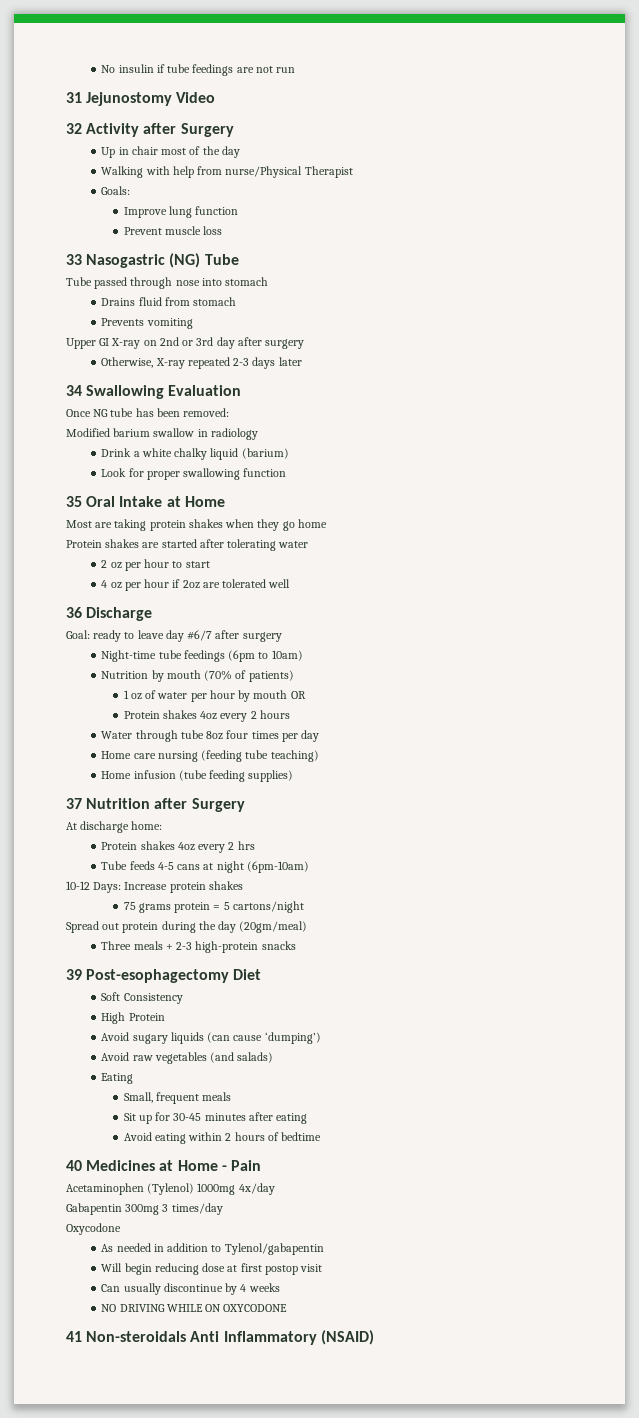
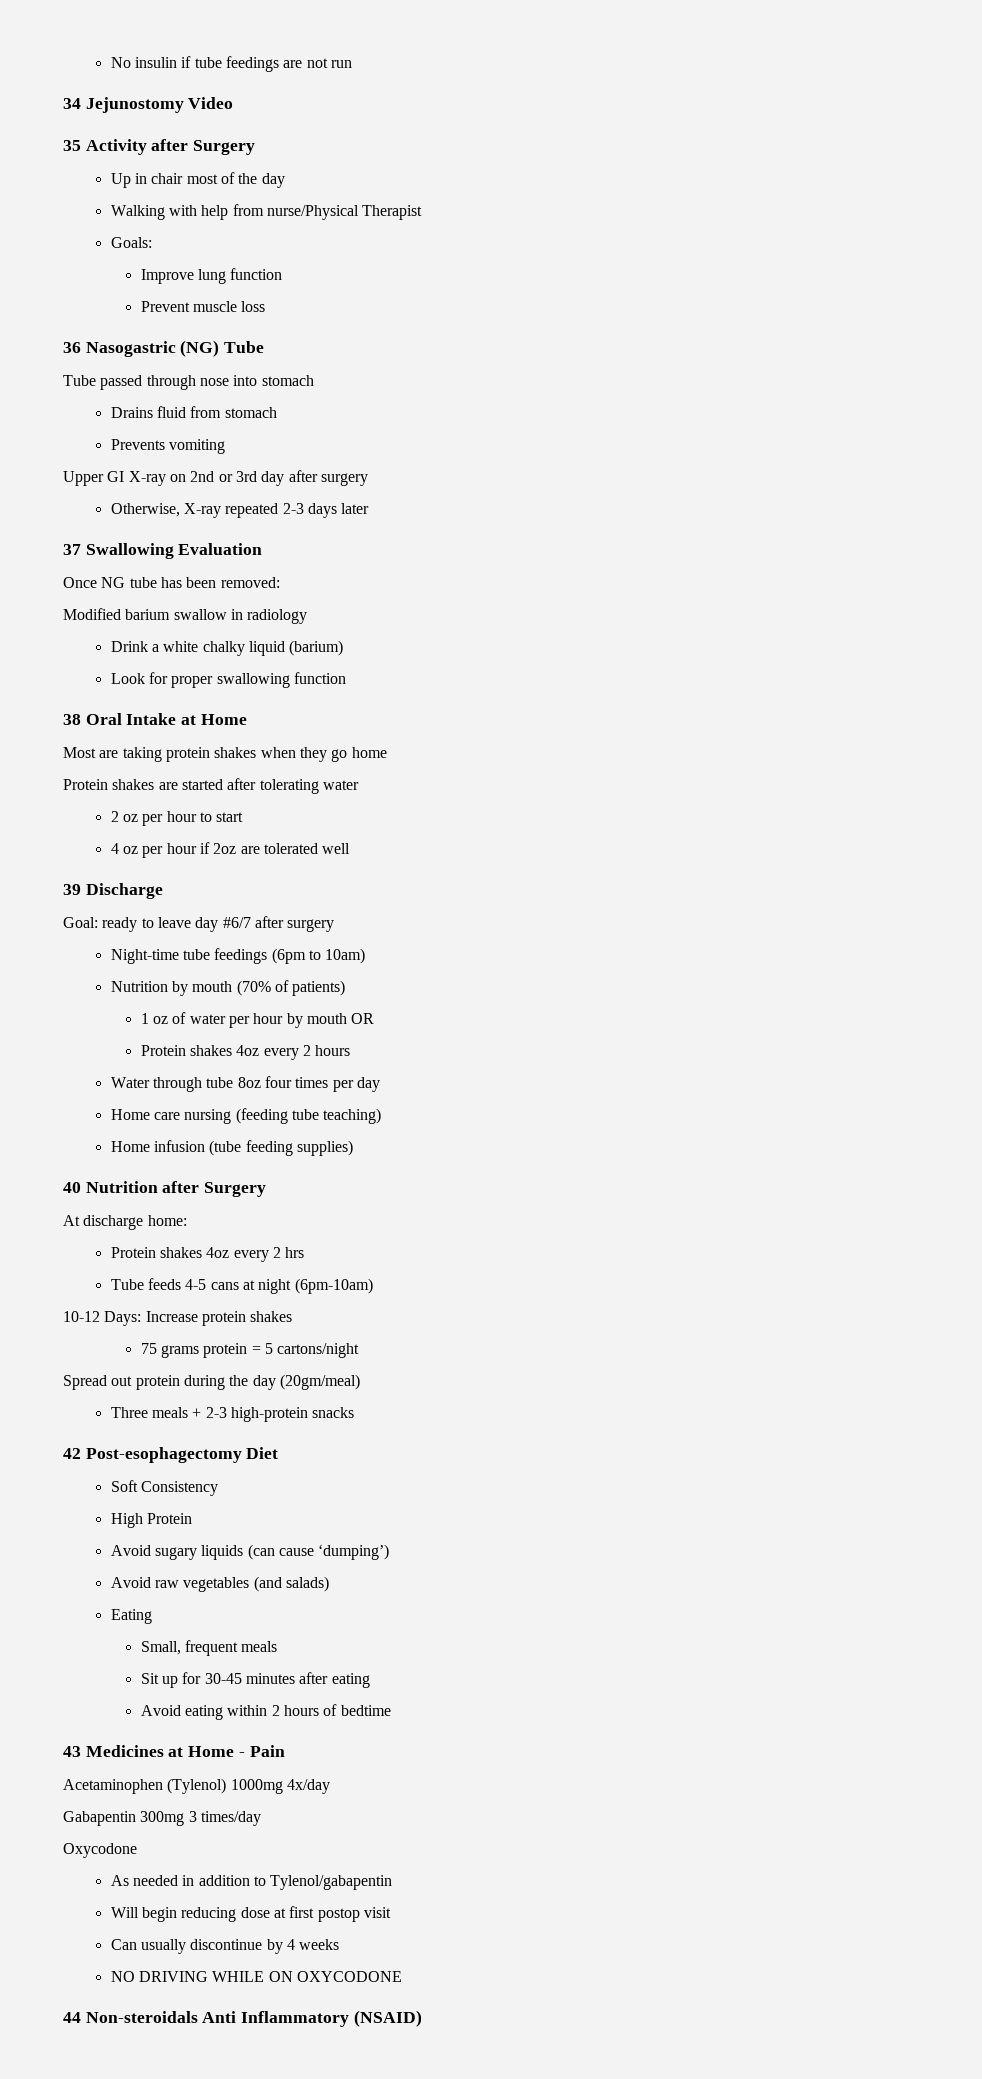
- 31 Jejunostomy Video
+ 34 Jejunostomy Video
- 32 Activity after Surgery
+ 35 Activity after Surgery
- 33 Nasogastric (NG) Tube
+ 36 Nasogastric (NG) Tube
- 34 Swallowing Evaluation
+ 37 Swallowing Evaluation
- 35 Oral Intake at Home
+ 38 Oral Intake at Home
- 36 Discharge
+ 39 Discharge
- 37 Nutrition after Surgery
+ 40 Nutrition after Surgery
- 39 Post-esophagectomy Diet
+ 42 Post-esophagectomy Diet
- 40 Medicines at Home - Pain
+ 43 Medicines at Home - Pain
- 41 Non-steroidals Anti Inflammatory (NSAID)
+ 44 Non-steroidals Anti Inflammatory (NSAID)

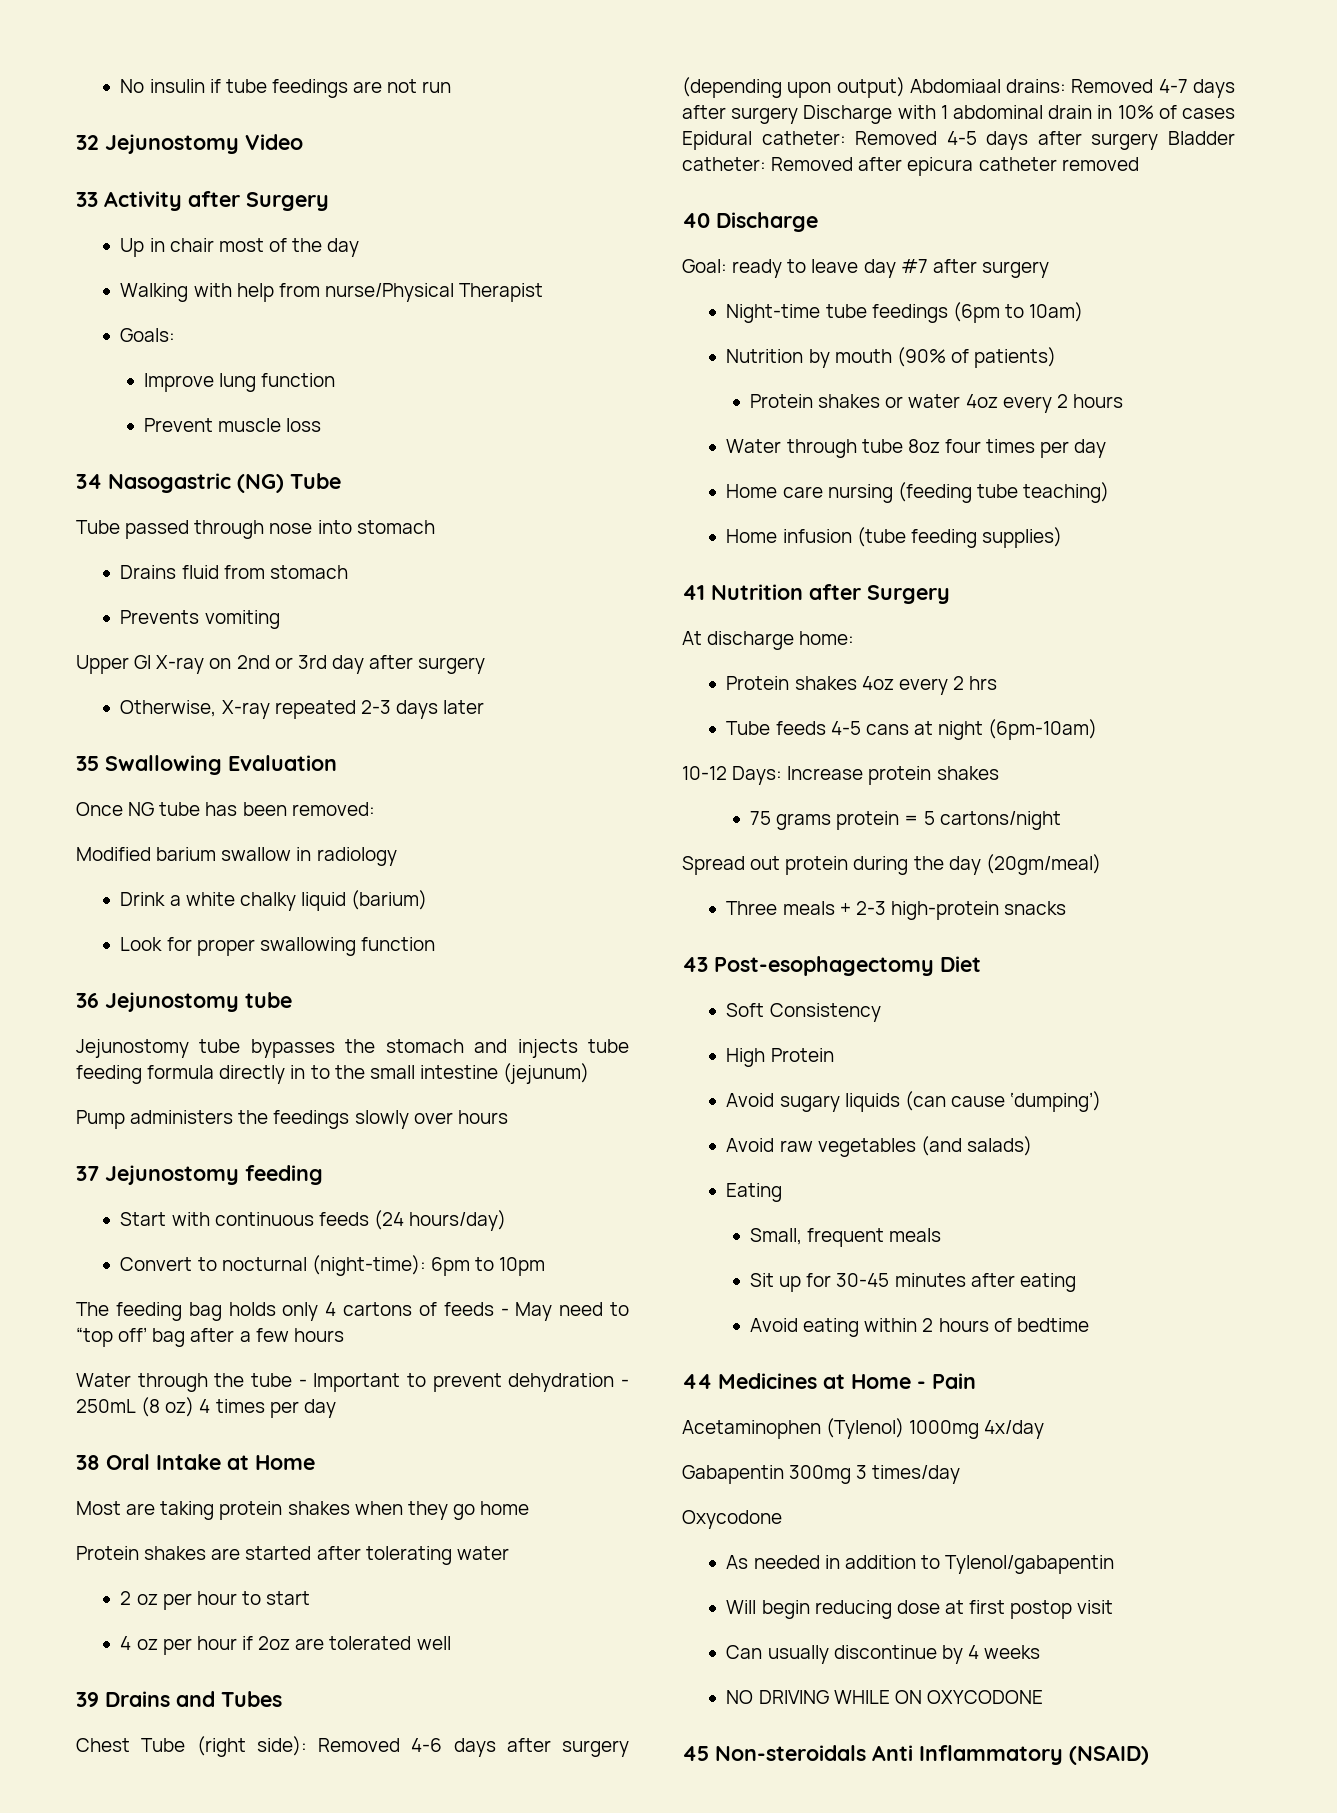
- 34 Jejunostomy Video
+ 32 Jejunostomy Video
- 35 Activity after Surgery
+ 33 Activity after Surgery
- 36 Nasogastric (NG) Tube
+ 34 Nasogastric (NG) Tube
- 37 Swallowing Evaluation
+ 35 Swallowing Evaluation
+ 36 Jejunostomy tube
+ Jejunostomy tube bypasses the stomach and injects tube feeding formula directly in to the small intestine (jejunum)
+ Pump administers the feedings slowly over hours
+ 37 Jejunostomy feeding
+ Start with continuous feeds (24 hours/day)
+ Convert to nocturnal (night-time): 6pm to 10pm
+ The feeding bag holds only 4 cartons of feeds - May need to “top off’ bag after a few hours
+ Water through the tube - Important to prevent dehydration - 250mL (8 oz) 4 times per day
- 39 Discharge
+ 39 Drains and Tubes
+ Chest Tube (right side): Removed 4-6 days after surgery (depending upon output) Abdomiaal drains: Removed 4-7 days after surgery Discharge with 1 abdominal drain in 10% of cases Epidural catheter: Removed 4-5 days after surgery Bladder catheter: Removed after epicura catheter removed
+ 40 Discharge
- Goal: ready to leave day #6/7 after surgery
+ Goal: ready to leave day #7 after surgery
- Nutrition by mouth (70% of patients)
+ Nutrition by mouth (90% of patients)
- 1 oz of water per hour by mouth OR
- Protein shakes 4oz every 2 hours
+ Protein shakes or water 4oz every 2 hours
- 40 Nutrition after Surgery
+ 41 Nutrition after Surgery
- 42 Post-esophagectomy Diet
+ 43 Post-esophagectomy Diet
- 43 Medicines at Home - Pain
+ 44 Medicines at Home - Pain
- 44 Non-steroidals Anti Inflammatory (NSAID)
+ 45 Non-steroidals Anti Inflammatory (NSAID)

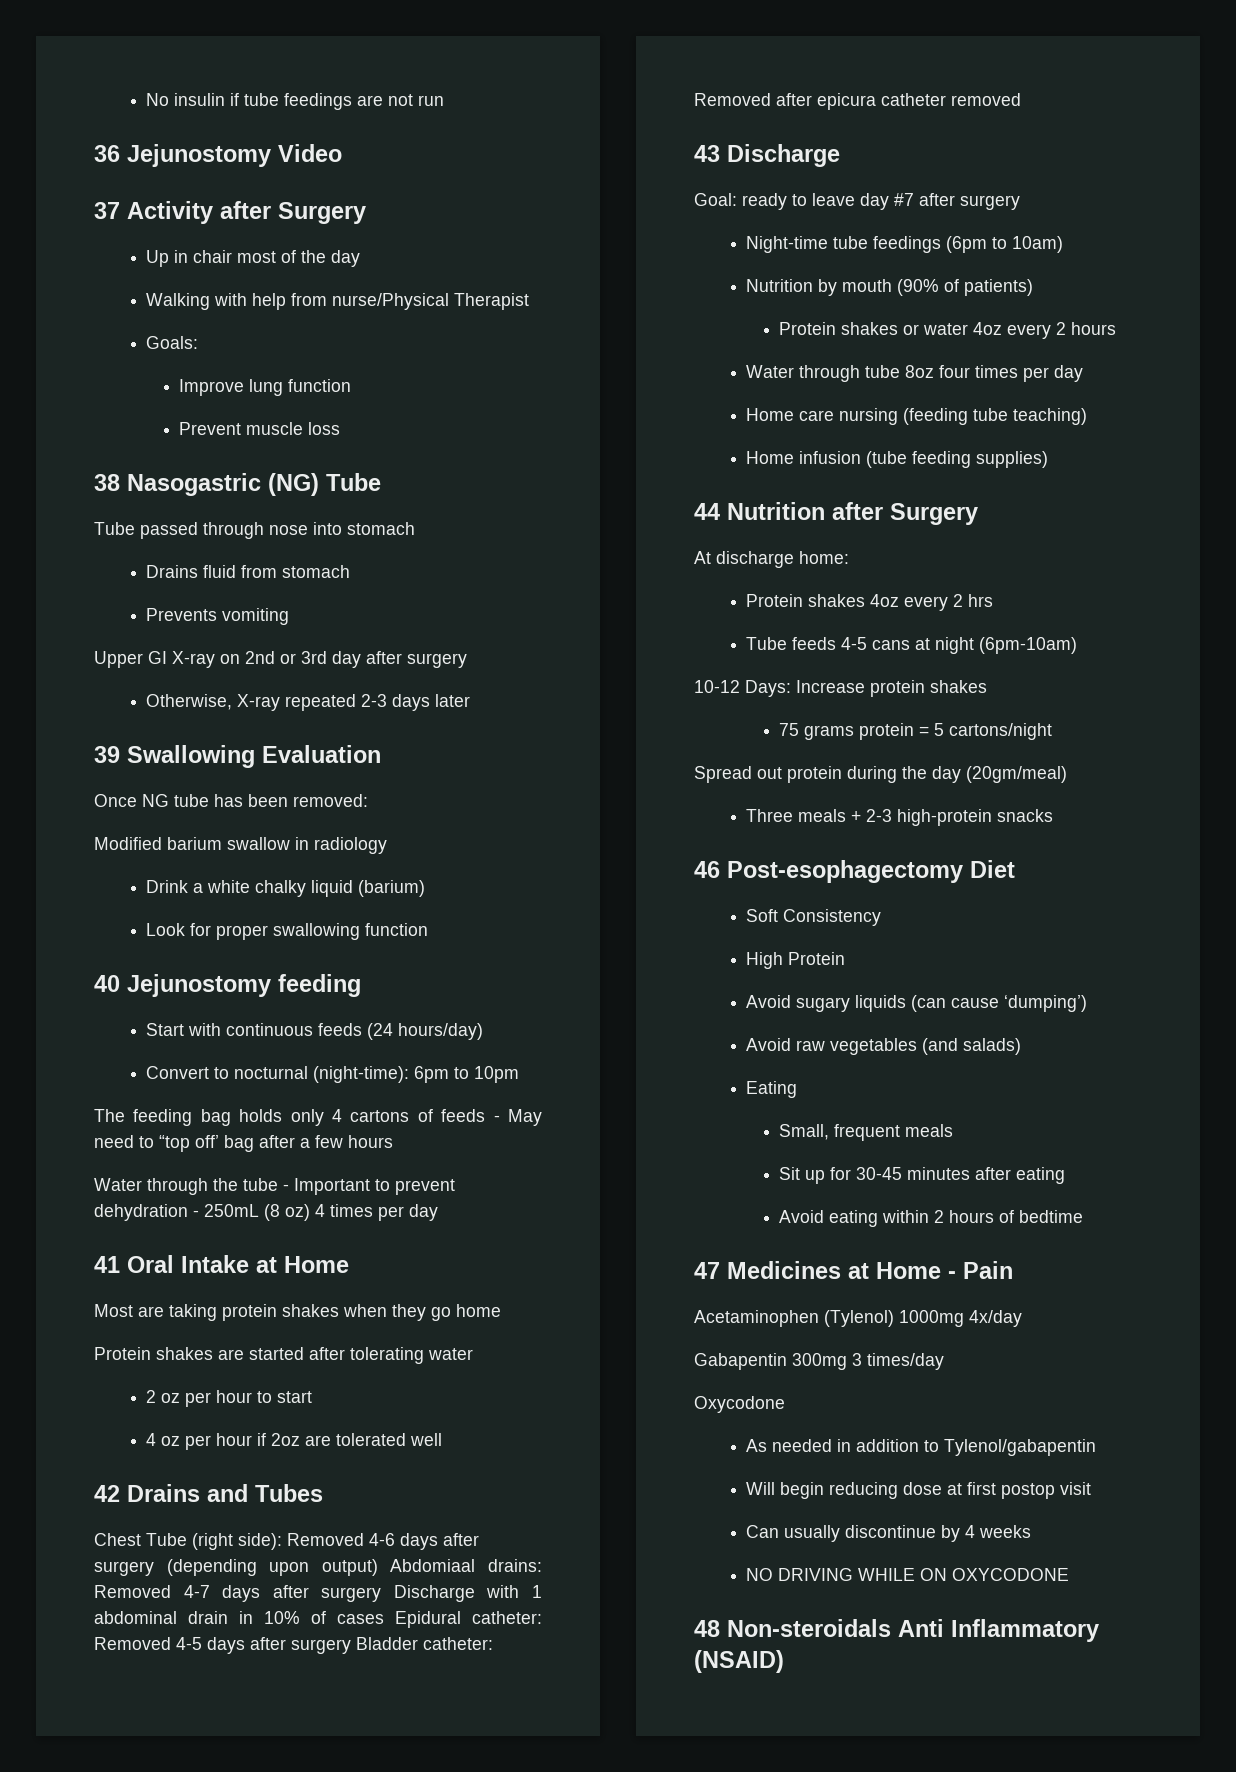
- 32 Jejunostomy Video
+ 36 Jejunostomy Video
- 33 Activity after Surgery
+ 37 Activity after Surgery
- 34 Nasogastric (NG) Tube
+ 38 Nasogastric (NG) Tube
- 35 Swallowing Evaluation
+ 39 Swallowing Evaluation
- 36 Jejunostomy tube
- Jejunostomy tube bypasses the stomach and injects tube feeding formula directly in to the small intestine (jejunum)
- Pump administers the feedings slowly over hours
- 37 Jejunostomy feeding
+ 40 Jejunostomy feeding
- 38 Oral Intake at Home
+ 41 Oral Intake at Home
- 39 Drains and Tubes
+ 42 Drains and Tubes
- 40 Discharge
+ 43 Discharge
- 41 Nutrition after Surgery
+ 44 Nutrition after Surgery
- 43 Post-esophagectomy Diet
+ 46 Post-esophagectomy Diet
- 44 Medicines at Home - Pain
+ 47 Medicines at Home - Pain
- 45 Non-steroidals Anti Inflammatory (NSAID)
+ 48 Non-steroidals Anti Inflammatory (NSAID)

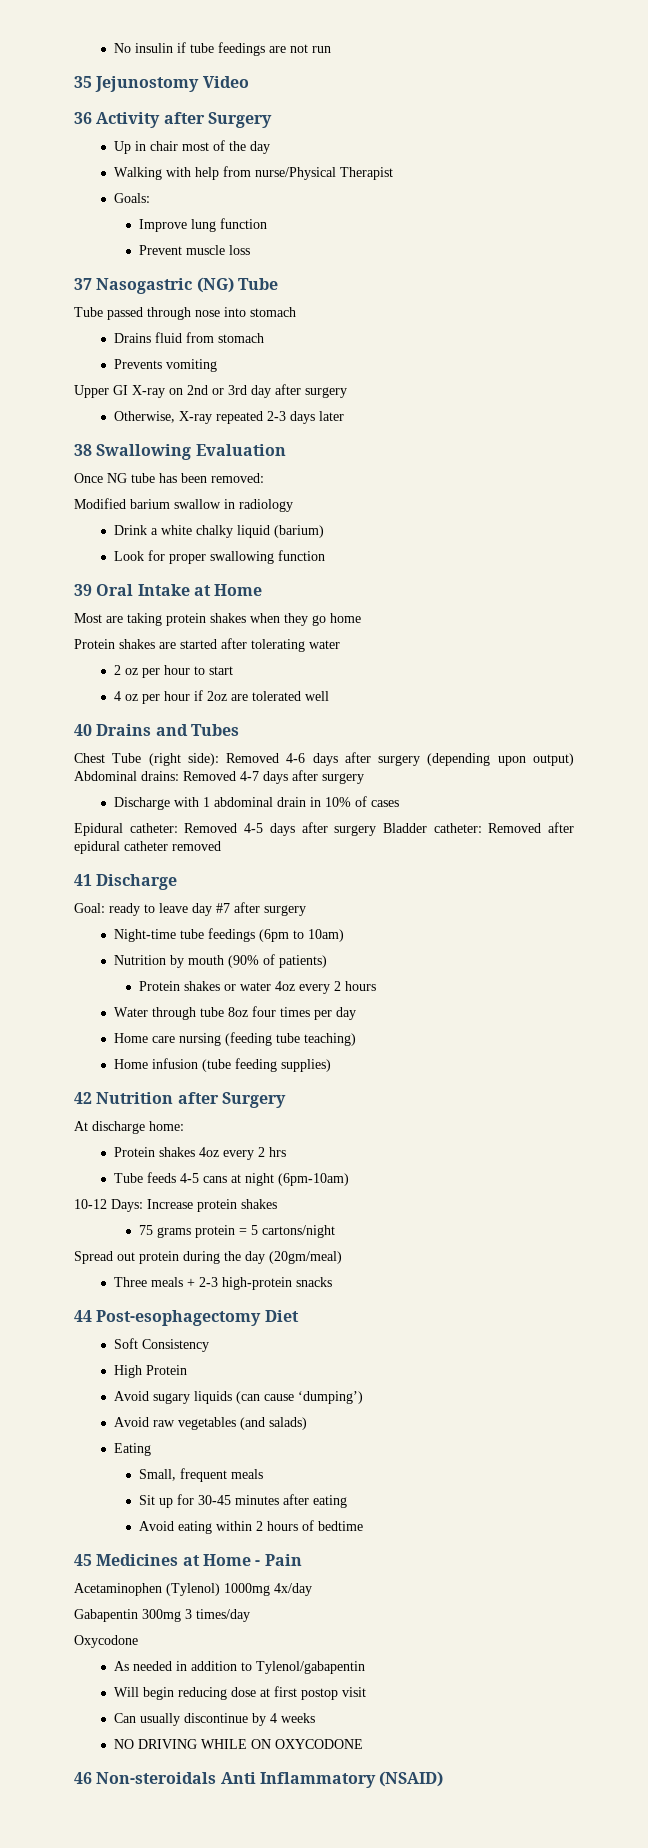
- 36 Jejunostomy Video
+ 35 Jejunostomy Video
- 37 Activity after Surgery
+ 36 Activity after Surgery
- 38 Nasogastric (NG) Tube
+ 37 Nasogastric (NG) Tube
- 39 Swallowing Evaluation
+ 38 Swallowing Evaluation
- 40 Jejunostomy feeding
- Start with continuous feeds (24 hours/day)
- Convert to nocturnal (night-time): 6pm to 10pm
- The feeding bag holds only 4 cartons of feeds - May need to “top off’ bag after a few hours
- Water through the tube - Important to prevent dehydration - 250mL (8 oz) 4 times per day
- 41 Oral Intake at Home
+ 39 Oral Intake at Home
- 42 Drains and Tubes
+ 40 Drains and Tubes
- Chest Tube (right side): Removed 4-6 days after surgery (depending upon output) Abdomiaal drains: Removed 4-7 days after surgery Discharge with 1 abdominal drain in 10% of cases Epidural catheter: Removed 4-5 days after surgery Bladder catheter: Removed after epicura catheter removed
+ Chest Tube (right side): Removed 4-6 days after surgery (depending upon output) Abdominal drains: Removed 4-7 days after surgery
+ Discharge with 1 abdominal drain in 10% of cases
+ Epidural catheter: Removed 4-5 days after surgery Bladder catheter: Removed after epidural catheter removed
- 43 Discharge
+ 41 Discharge
- 44 Nutrition after Surgery
+ 42 Nutrition after Surgery
- 46 Post-esophagectomy Diet
+ 44 Post-esophagectomy Diet
- 47 Medicines at Home - Pain
+ 45 Medicines at Home - Pain
- 48 Non-steroidals Anti Inflammatory (NSAID)
+ 46 Non-steroidals Anti Inflammatory (NSAID)

